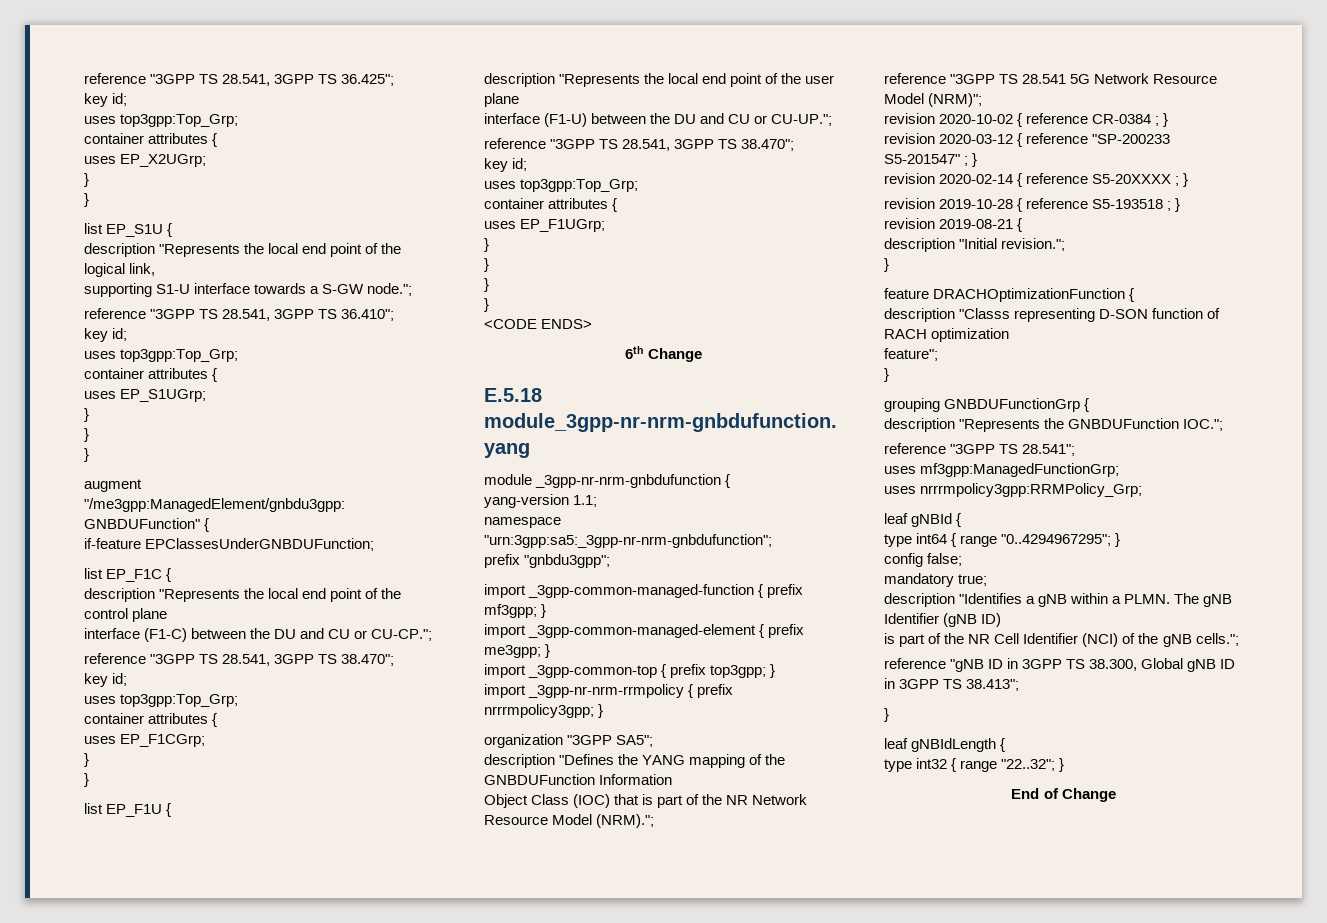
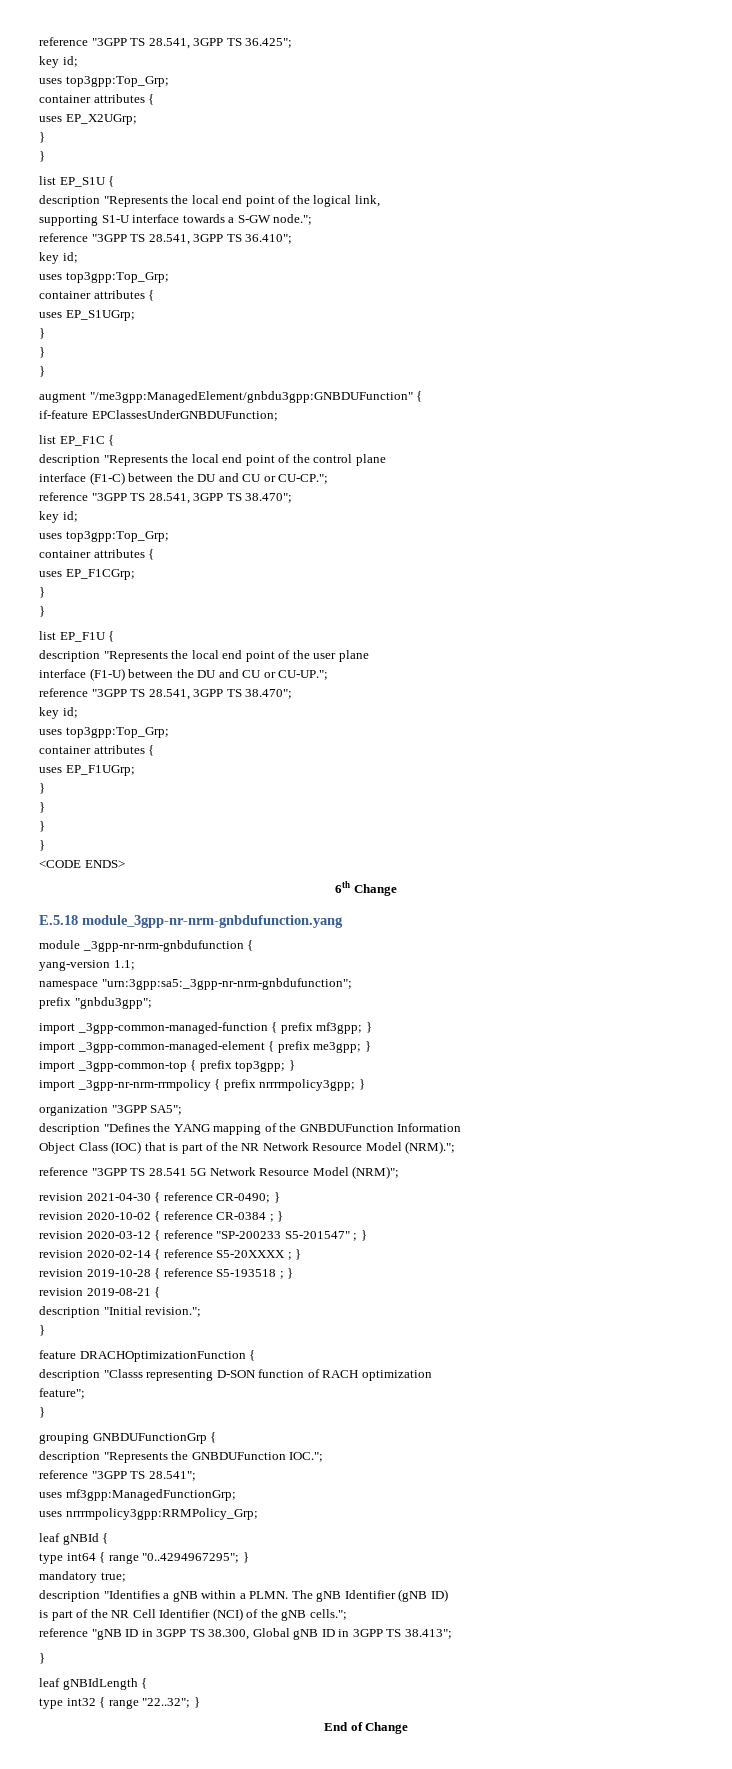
+ revision 2021-04-30 { reference CR-0490; }
- config false;

